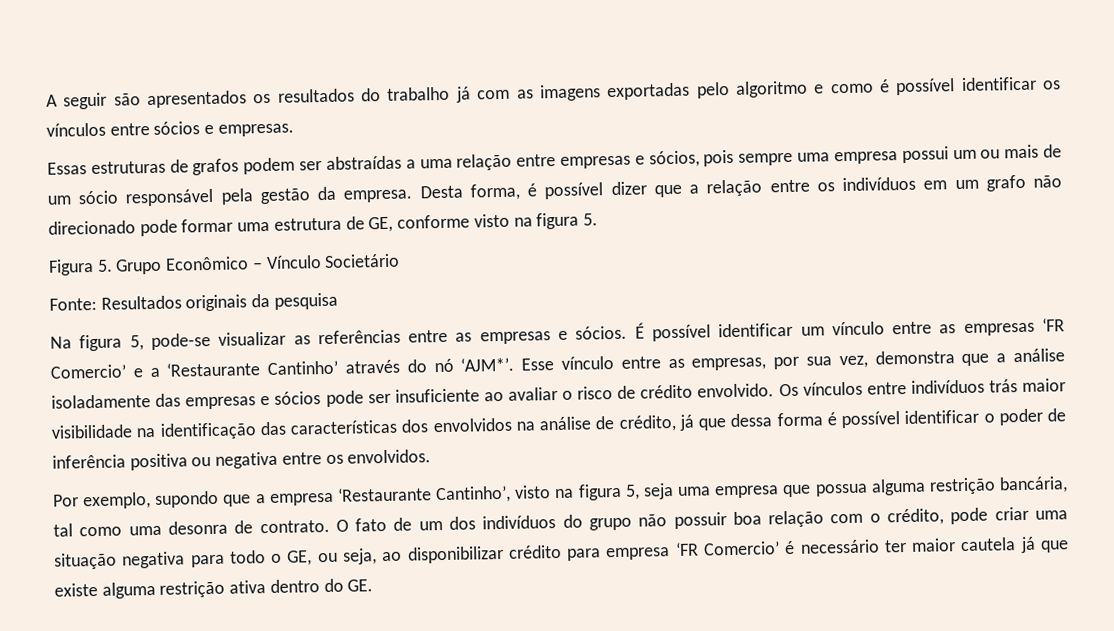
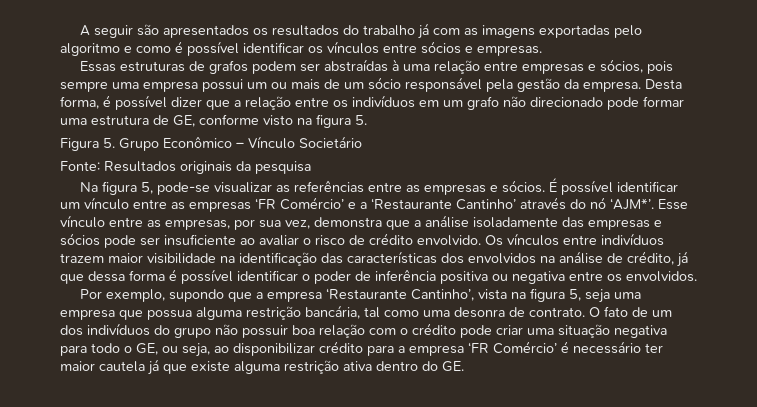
- Essas estruturas de grafos podem ser abstraídas a uma relação entre empresas e sócios, pois sempre uma empresa possui um ou mais de um sócio responsável pela gestão da empresa.
+ Essas estruturas de grafos podem ser abstraídas à uma relação entre empresas e sócios, pois sempre uma empresa possui um ou mais de um sócio responsável pela gestão da empresa.
- É possível identificar um vínculo entre as empresas ‘FR Comercio’ e a ‘Restaurante Cantinho’ através do nó ‘AJM*’.
+ É possível identificar um vínculo entre as empresas ‘FR Comércio’ e a ‘Restaurante Cantinho’ através do nó ‘AJM*’.
- Os vínculos entre indivíduos trás maior visibilidade na identificação das características dos envolvidos na análise de crédito, já que dessa forma é possível identificar o poder de inferência positiva ou negativa entre os envolvidos.
+ Os vínculos entre indivíduos trazem maior visibilidade na identificação das características dos envolvidos na análise de crédito, já que dessa forma é possível identificar o poder de inferência positiva ou negativa entre os envolvidos.
- Por exemplo, supondo que a empresa ‘Restaurante Cantinho’, visto na figura 5, seja uma empresa que possua alguma restrição bancária, tal como uma desonra de contrato.
+ Por exemplo, supondo que a empresa ‘Restaurante Cantinho’, vista na figura 5, seja uma empresa que possua alguma restrição bancária, tal como uma desonra de contrato.
- O fato de um dos indivíduos do grupo não possuir boa relação com o crédito, pode criar uma situação negativa para todo o GE, ou seja, ao disponibilizar crédito para empresa ‘FR Comercio’ é necessário ter maior cautela já que existe alguma restrição ativa dentro do GE.
+ O fato de um dos indivíduos do grupo não possuir boa relação com o crédito pode criar uma situação negativa para todo o GE, ou seja, ao disponibilizar crédito para a empresa ‘FR Comércio’ é necessário ter maior cautela já que existe alguma restrição ativa dentro do GE.

